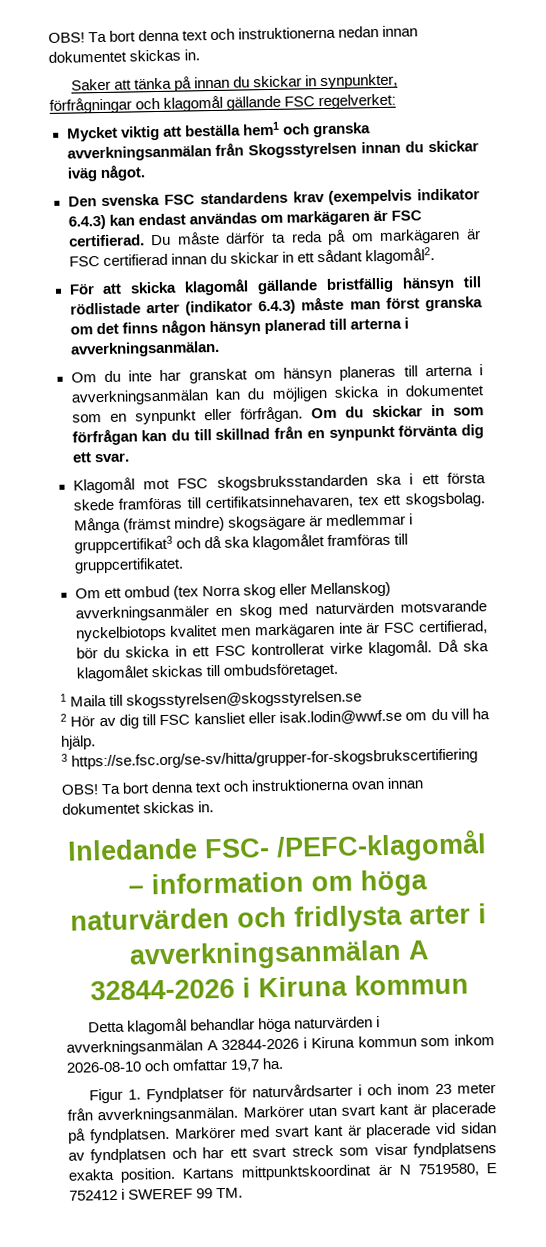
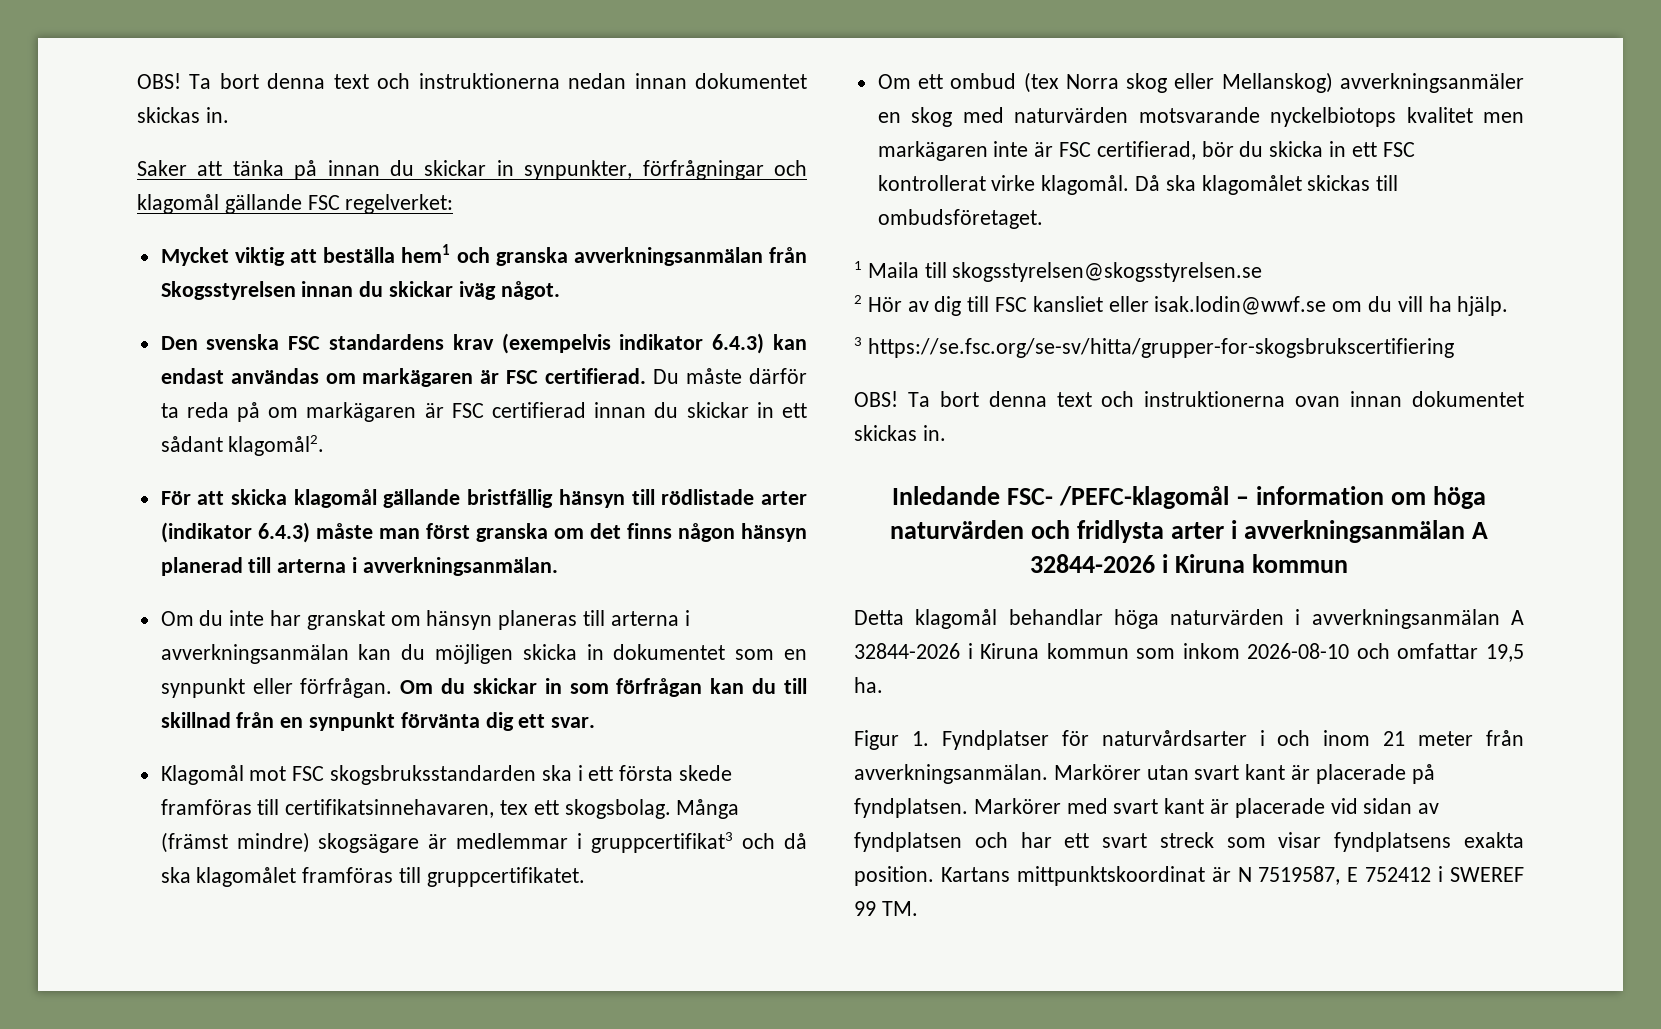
- Detta klagomål behandlar höga naturvärden i avverkningsanmälan A 32844-2026 i Kiruna kommun som inkom 2026-08-10 och omfattar 19,7 ha.
+ Detta klagomål behandlar höga naturvärden i avverkningsanmälan A 32844-2026 i Kiruna kommun som inkom 2026-08-10 och omfattar 19,5 ha.
- Figur 1. Fyndplatser för naturvårdsarter i och inom 23 meter från avverkningsanmälan.
+ Figur 1. Fyndplatser för naturvårdsarter i och inom 21 meter från avverkningsanmälan.
- Kartans mittpunktskoordinat är N 7519580, E 752412 i SWEREF 99 TM.
+ Kartans mittpunktskoordinat är N 7519587, E 752412 i SWEREF 99 TM.

